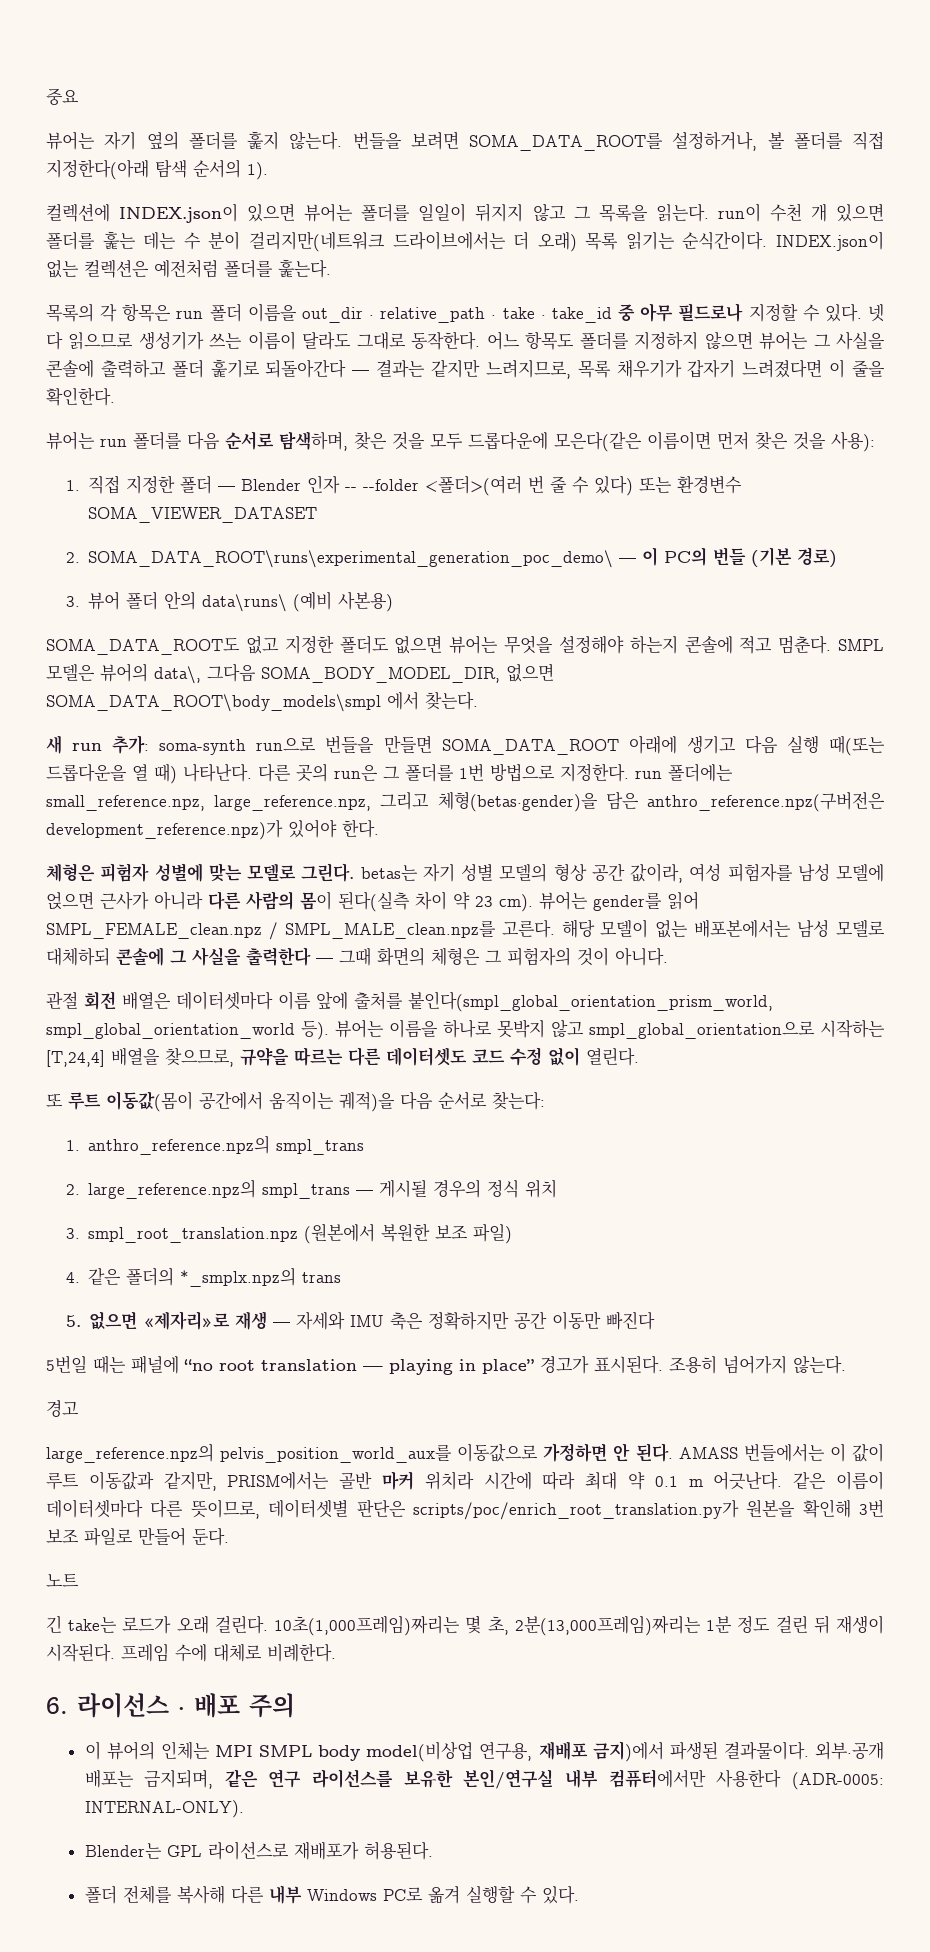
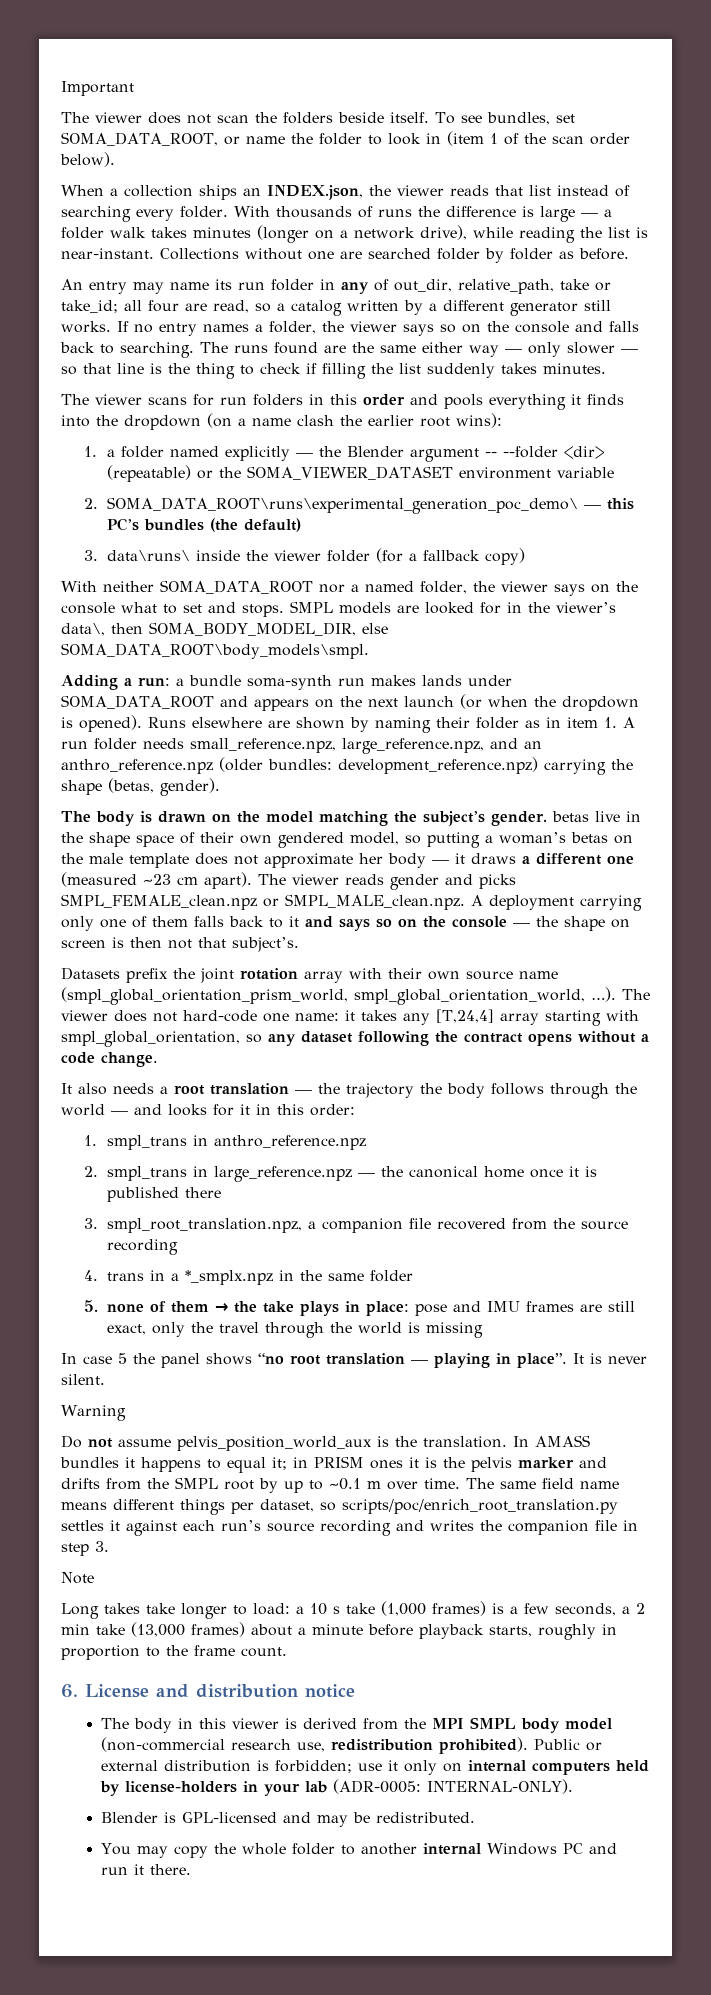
- 중요
- 뷰어는 자기 옆의 폴더를 훑지 않는다. 번들을 보려면 SOMA_DATA_ROOT를 설정하거나, 볼 폴더를 직접 지정한다(아래 탐색 순서의 1).
- 컬렉션에 INDEX.json이 있으면 뷰어는 폴더를 일일이 뒤지지 않고 그 목록을 읽는다. run이 수천 개 있으면 폴더를 훑는 데는 수 분이 걸리지만(네트워크 드라이브에서는 더 오래) 목록 읽기는 순식간이다. INDEX.json이 없는 컬렉션은 예전처럼 폴더를 훑는다.
- 목록의 각 항목은 run 폴더 이름을 out_dir · relative_path · take · take_id 중 아무 필드로나 지정할 수 있다. 넷 다 읽으므로 생성기가 쓰는 이름이 달라도 그대로 동작한다. 어느 항목도 폴더를 지정하지 않으면 뷰어는 그 사실을 콘솔에 출력하고 폴더 훑기로 되돌아간다 — 결과는 같지만 느려지므로, 목록 채우기가 갑자기 느려졌다면 이 줄을 확인한다.
- 뷰어는 run 폴더를 다음 순서로 탐색하며, 찾은 것을 모두 드롭다운에 모은다(같은 이름이면 먼저 찾은 것을 사용):
- 1. 직접 지정한 폴더 — Blender 인자 -- --folder <폴더>(여러 번 줄 수 있다) 또는 환경변수 SOMA_VIEWER_DATASET
+ Important
+ The viewer does not scan the folders beside itself. To see bundles, set SOMA_DATA_ROOT, or name the folder to look in (item 1 of the scan order below).
+ When a collection ships an INDEX.json, the viewer reads that list instead of searching every folder. With thousands of runs the difference is large — a folder walk takes minutes (longer on a network drive), while reading the list is near-instant. Collections without one are searched folder by folder as before.
+ An entry may name its run folder in any of out_dir, relative_path, take or take_id; all four are read, so a catalog written by a different generator still works. If no entry names a folder, the viewer says so on the console and falls back to searching. The runs found are the same either way — only slower — so that line is the thing to check if filling the list suddenly takes minutes.
+ The viewer scans for run folders in this order and pools everything it finds into the dropdown (on a name clash the earlier root wins):
+ 1. a folder named explicitly — the Blender argument -- --folder <dir> (repeatable) or the SOMA_VIEWER_DATASET environment variable
- 2. SOMA_DATA_ROOT\runs\experimental_generation_poc_demo\ — 이 PC의 번들 (기본 경로)
- 3. 뷰어 폴더 안의 data\runs\ (예비 사본용)
- SOMA_DATA_ROOT도 없고 지정한 폴더도 없으면 뷰어는 무엇을 설정해야 하는지 콘솔에 적고 멈춘다. SMPL 모델은 뷰어의 data\, 그다음 SOMA_BODY_MODEL_DIR, 없으면 SOMA_DATA_ROOT\body_models\smpl 에서 찾는다.
- 새 run 추가: soma-synth run으로 번들을 만들면 SOMA_DATA_ROOT 아래에 생기고 다음 실행 때(또는 드롭다운을 열 때) 나타난다. 다른 곳의 run은 그 폴더를 1번 방법으로 지정한다. run 폴더에는 small_reference.npz, large_reference.npz, 그리고 체형(betas·gender)을 담은 anthro_reference.npz(구버전은 development_reference.npz)가 있어야 한다.
- 체형은 피험자 성별에 맞는 모델로 그린다. betas는 자기 성별 모델의 형상 공간 값이라, 여성 피험자를 남성 모델에 얹으면 근사가 아니라 다른 사람의 몸이 된다(실측 차이 약 23 cm). 뷰어는 gender를 읽어 SMPL_FEMALE_clean.npz / SMPL_MALE_clean.npz를 고른다. 해당 모델이 없는 배포본에서는 남성 모델로 대체하되 콘솔에 그 사실을 출력한다 — 그때 화면의 체형은 그 피험자의 것이 아니다.
- 관절 회전 배열은 데이터셋마다 이름 앞에 출처를 붙인다(smpl_global_orientation_prism_world, smpl_global_orientation_world 등). 뷰어는 이름을 하나로 못박지 않고 smpl_global_orientation으로 시작하는 [T,24,4] 배열을 찾으므로, 규약을 따르는 다른 데이터셋도 코드 수정 없이 열린다.
- 또 루트 이동값(몸이 공간에서 움직이는 궤적)을 다음 순서로 찾는다:
- 1. anthro_reference.npz의 smpl_trans
- 2. large_reference.npz의 smpl_trans — 게시될 경우의 정식 위치
- 3. smpl_root_translation.npz (원본에서 복원한 보조 파일)
- 4. 같은 폴더의 *_smplx.npz의 trans
- 5. 없으면 «제자리»로 재생 — 자세와 IMU 축은 정확하지만 공간 이동만 빠진다
- 5번일 때는 패널에 “no root translation — playing in place” 경고가 표시된다. 조용히 넘어가지 않는다.
- 경고
- large_reference.npz의 pelvis_position_world_aux를 이동값으로 가정하면 안 된다. AMASS 번들에서는 이 값이 루트 이동값과 같지만, PRISM에서는 골반 마커 위치라 시간에 따라 최대 약 0.1 m 어긋난다. 같은 이름이 데이터셋마다 다른 뜻이므로, 데이터셋별 판단은 scripts/poc/enrich_root_translation.py가 원본을 확인해 3번 보조 파일로 만들어 둔다.
- 노트
- 긴 take는 로드가 오래 걸린다. 10초(1,000프레임)짜리는 몇 초, 2분(13,000프레임)짜리는 1분 정도 걸린 뒤 재생이 시작된다. 프레임 수에 대체로 비례한다.
- 6. 라이선스 · 배포 주의
- 이 뷰어의 인체는 MPI SMPL body model(비상업 연구용, 재배포 금지)에서 파생된 결과물이다. 외부·공개 배포는 금지되며, 같은 연구 라이선스를 보유한 본인/연구실 내부 컴퓨터에서만 사용한다 (ADR-0005: INTERNAL-ONLY).
- Blender는 GPL 라이선스로 재배포가 허용된다.
- 폴더 전체를 복사해 다른 내부 Windows PC로 옮겨 실행할 수 있다.
+ 2. SOMA_DATA_ROOT\runs\experimental_generation_poc_demo\ — this PC’s bundles (the default)
+ 3. data\runs\ inside the viewer folder (for a fallback copy)
+ With neither SOMA_DATA_ROOT nor a named folder, the viewer says on the console what to set and stops. SMPL models are looked for in the viewer’s data\, then SOMA_BODY_MODEL_DIR, else SOMA_DATA_ROOT\body_models\smpl.
+ Adding a run: a bundle soma-synth run makes lands under SOMA_DATA_ROOT and appears on the next launch (or when the dropdown is opened). Runs elsewhere are shown by naming their folder as in item 1. A run folder needs small_reference.npz, large_reference.npz, and an anthro_reference.npz (older bundles: development_reference.npz) carrying the shape (betas, gender).
+ The body is drawn on the model matching the subject’s gender. betas live in the shape space of their own gendered model, so putting a woman’s betas on the male template does not approximate her body — it draws a different one (measured ~23 cm apart). The viewer reads gender and picks SMPL_FEMALE_clean.npz or SMPL_MALE_clean.npz. A deployment carrying only one of them falls back to it and says so on the console — the shape on screen is then not that subject’s.
+ Datasets prefix the joint rotation array with their own source name (smpl_global_orientation_prism_world, smpl_global_orientation_world, …). The viewer does not hard-code one name: it takes any [T,24,4] array starting with smpl_global_orientation, so any dataset following the contract opens without a code change.
+ It also needs a root translation — the trajectory the body follows through the world — and looks for it in this order:
+ 1. smpl_trans in anthro_reference.npz
+ 2. smpl_trans in large_reference.npz — the canonical home once it is published there
+ 3. smpl_root_translation.npz, a companion file recovered from the source recording
+ 4. trans in a *_smplx.npz in the same folder
+ 5. none of them → the take plays in place: pose and IMU frames are still exact, only the travel through the world is missing
+ In case 5 the panel shows “no root translation — playing in place”. It is never silent.
+ Warning
+ Do not assume pelvis_position_world_aux is the translation. In AMASS bundles it happens to equal it; in PRISM ones it is the pelvis marker and drifts from the SMPL root by up to ~0.1 m over time. The same field name means different things per dataset, so scripts/poc/enrich_root_translation.py settles it against each run’s source recording and writes the companion file in step 3.
+ Note
+ Long takes take longer to load: a 10 s take (1,000 frames) is a few seconds, a 2 min take (13,000 frames) about a minute before playback starts, roughly in proportion to the frame count.
+ 6. License and distribution notice
+ The body in this viewer is derived from the MPI SMPL body model (non-commercial research use, redistribution prohibited). Public or external distribution is forbidden; use it only on internal computers held by license-holders in your lab (ADR-0005: INTERNAL-ONLY).
+ Blender is GPL-licensed and may be redistributed.
+ You may copy the whole folder to another internal Windows PC and run it there.

